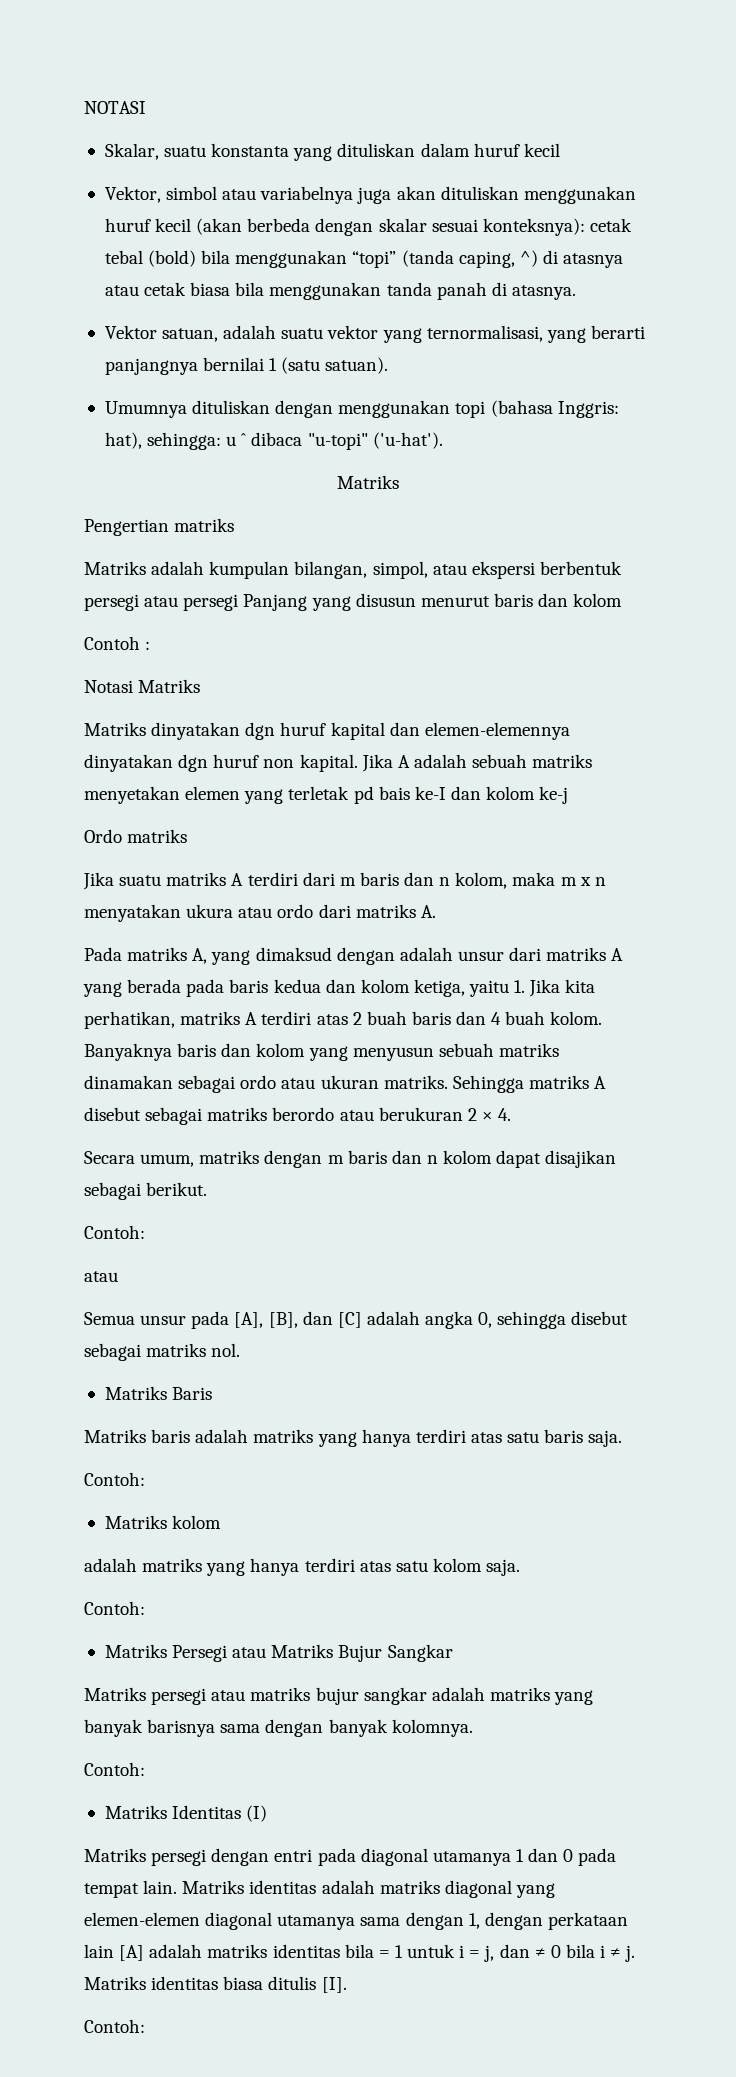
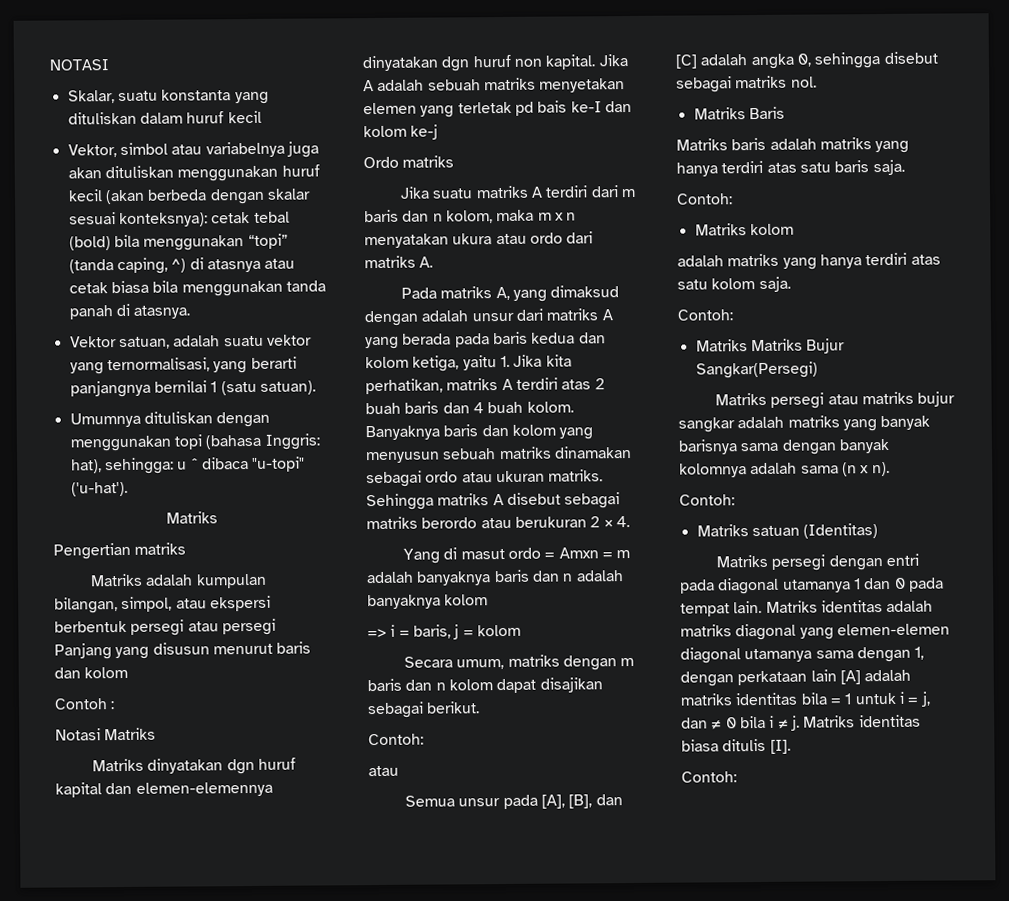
+ Yang di masut ordo = Amxn = m adalah banyaknya baris dan n adalah banyaknya kolom
+ => i = baris, j = kolom
- Matriks Persegi atau Matriks Bujur Sangkar
+ Matriks Matriks Bujur Sangkar(Persegi)
- Matriks persegi atau matriks bujur sangkar adalah matriks yang banyak barisnya sama dengan banyak kolomnya.
+ Matriks persegi atau matriks bujur sangkar adalah matriks yang banyak barisnya sama dengan banyak kolomnya adalah sama (n x n).
  Contoh:
- Matriks Identitas (I)
+ Matriks satuan (Identitas)

